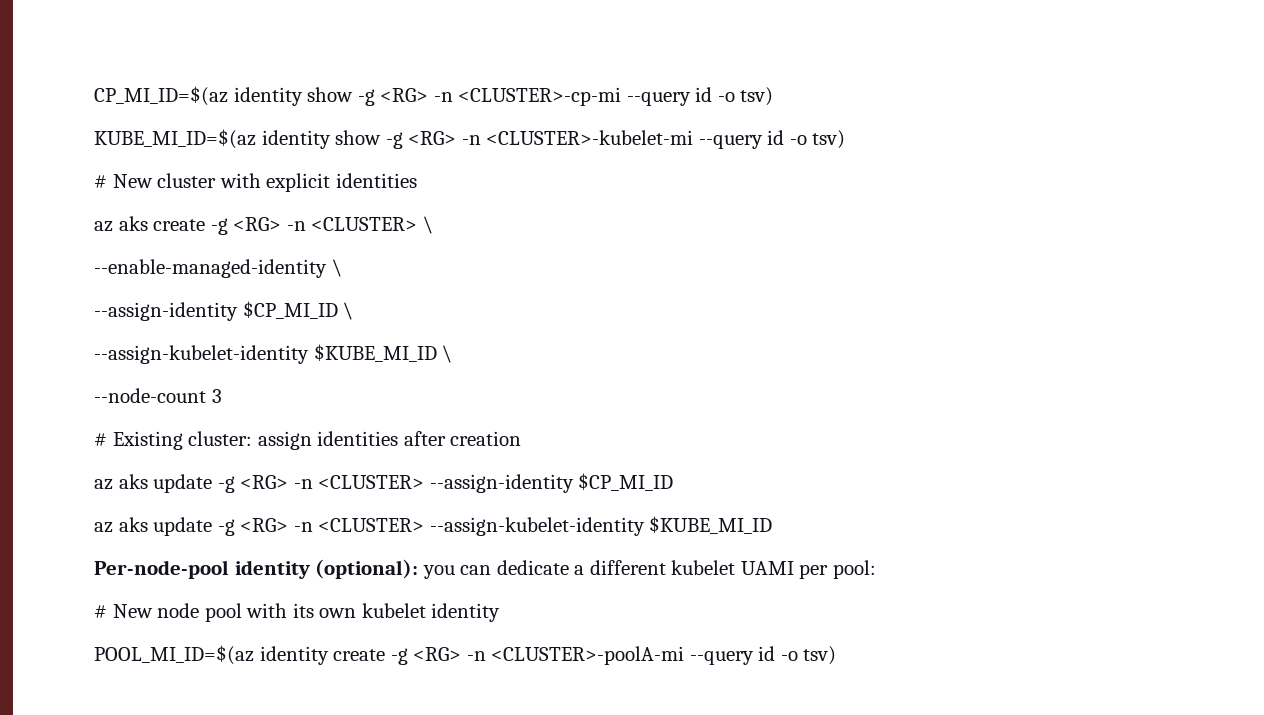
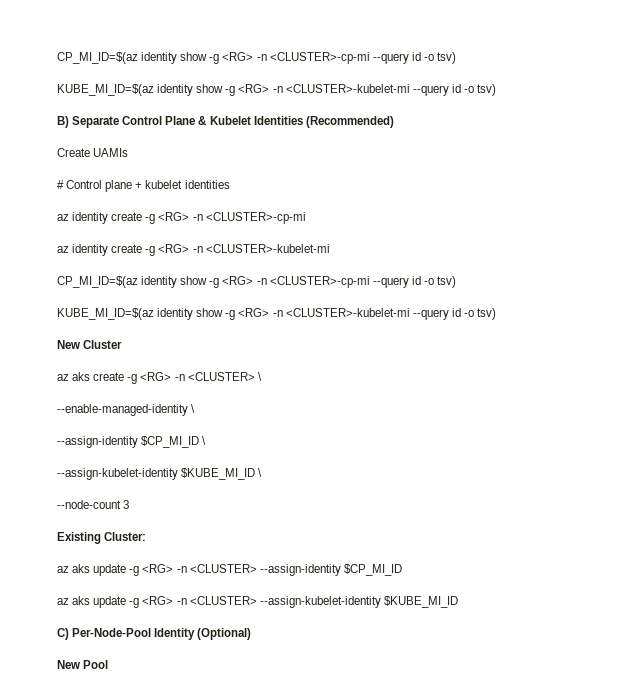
- # New cluster with explicit identities
+ B) Separate Control Plane & Kubelet Identities (Recommended)
+ Create UAMIs
+ # Control plane + kubelet identities
+ az identity create -g <RG> -n <CLUSTER>-cp-mi
+ az identity create -g <RG> -n <CLUSTER>-kubelet-mi
+ CP_MI_ID=$(az identity show -g <RG> -n <CLUSTER>-cp-mi --query id -o tsv)
+ KUBE_MI_ID=$(az identity show -g <RG> -n <CLUSTER>-kubelet-mi --query id -o tsv)
+ New Cluster
- # Existing cluster: assign identities after creation
+ Existing Cluster:
- Per-node-pool identity (optional): you can dedicate a different kubelet UAMI per pool:
- # New node pool with its own kubelet identity
- POOL_MI_ID=$(az identity create -g <RG> -n <CLUSTER>-poolA-mi --query id -o tsv)
+ C) Per-Node-Pool Identity (Optional)
+ New Pool

